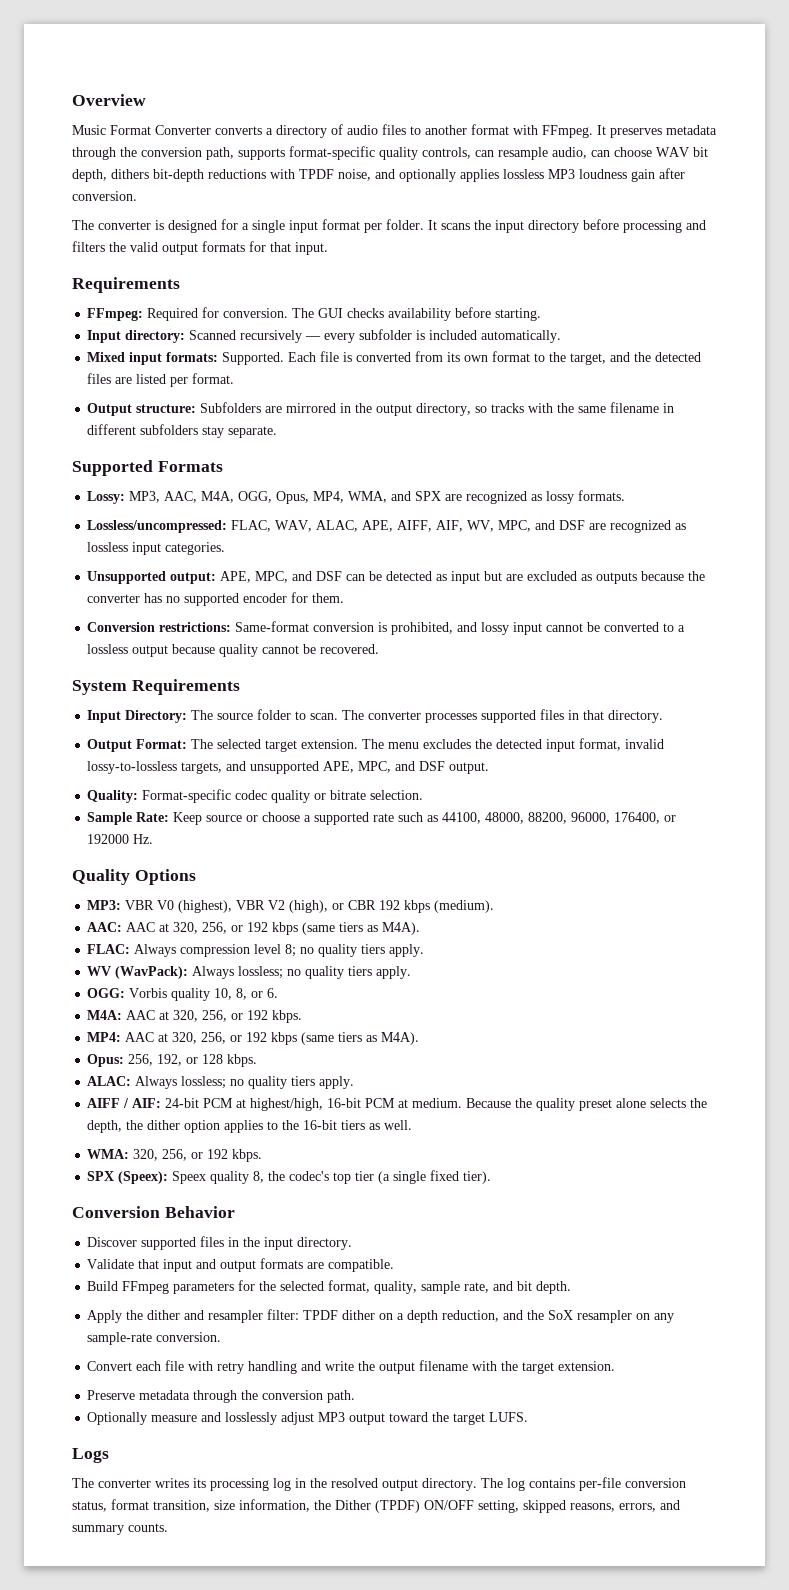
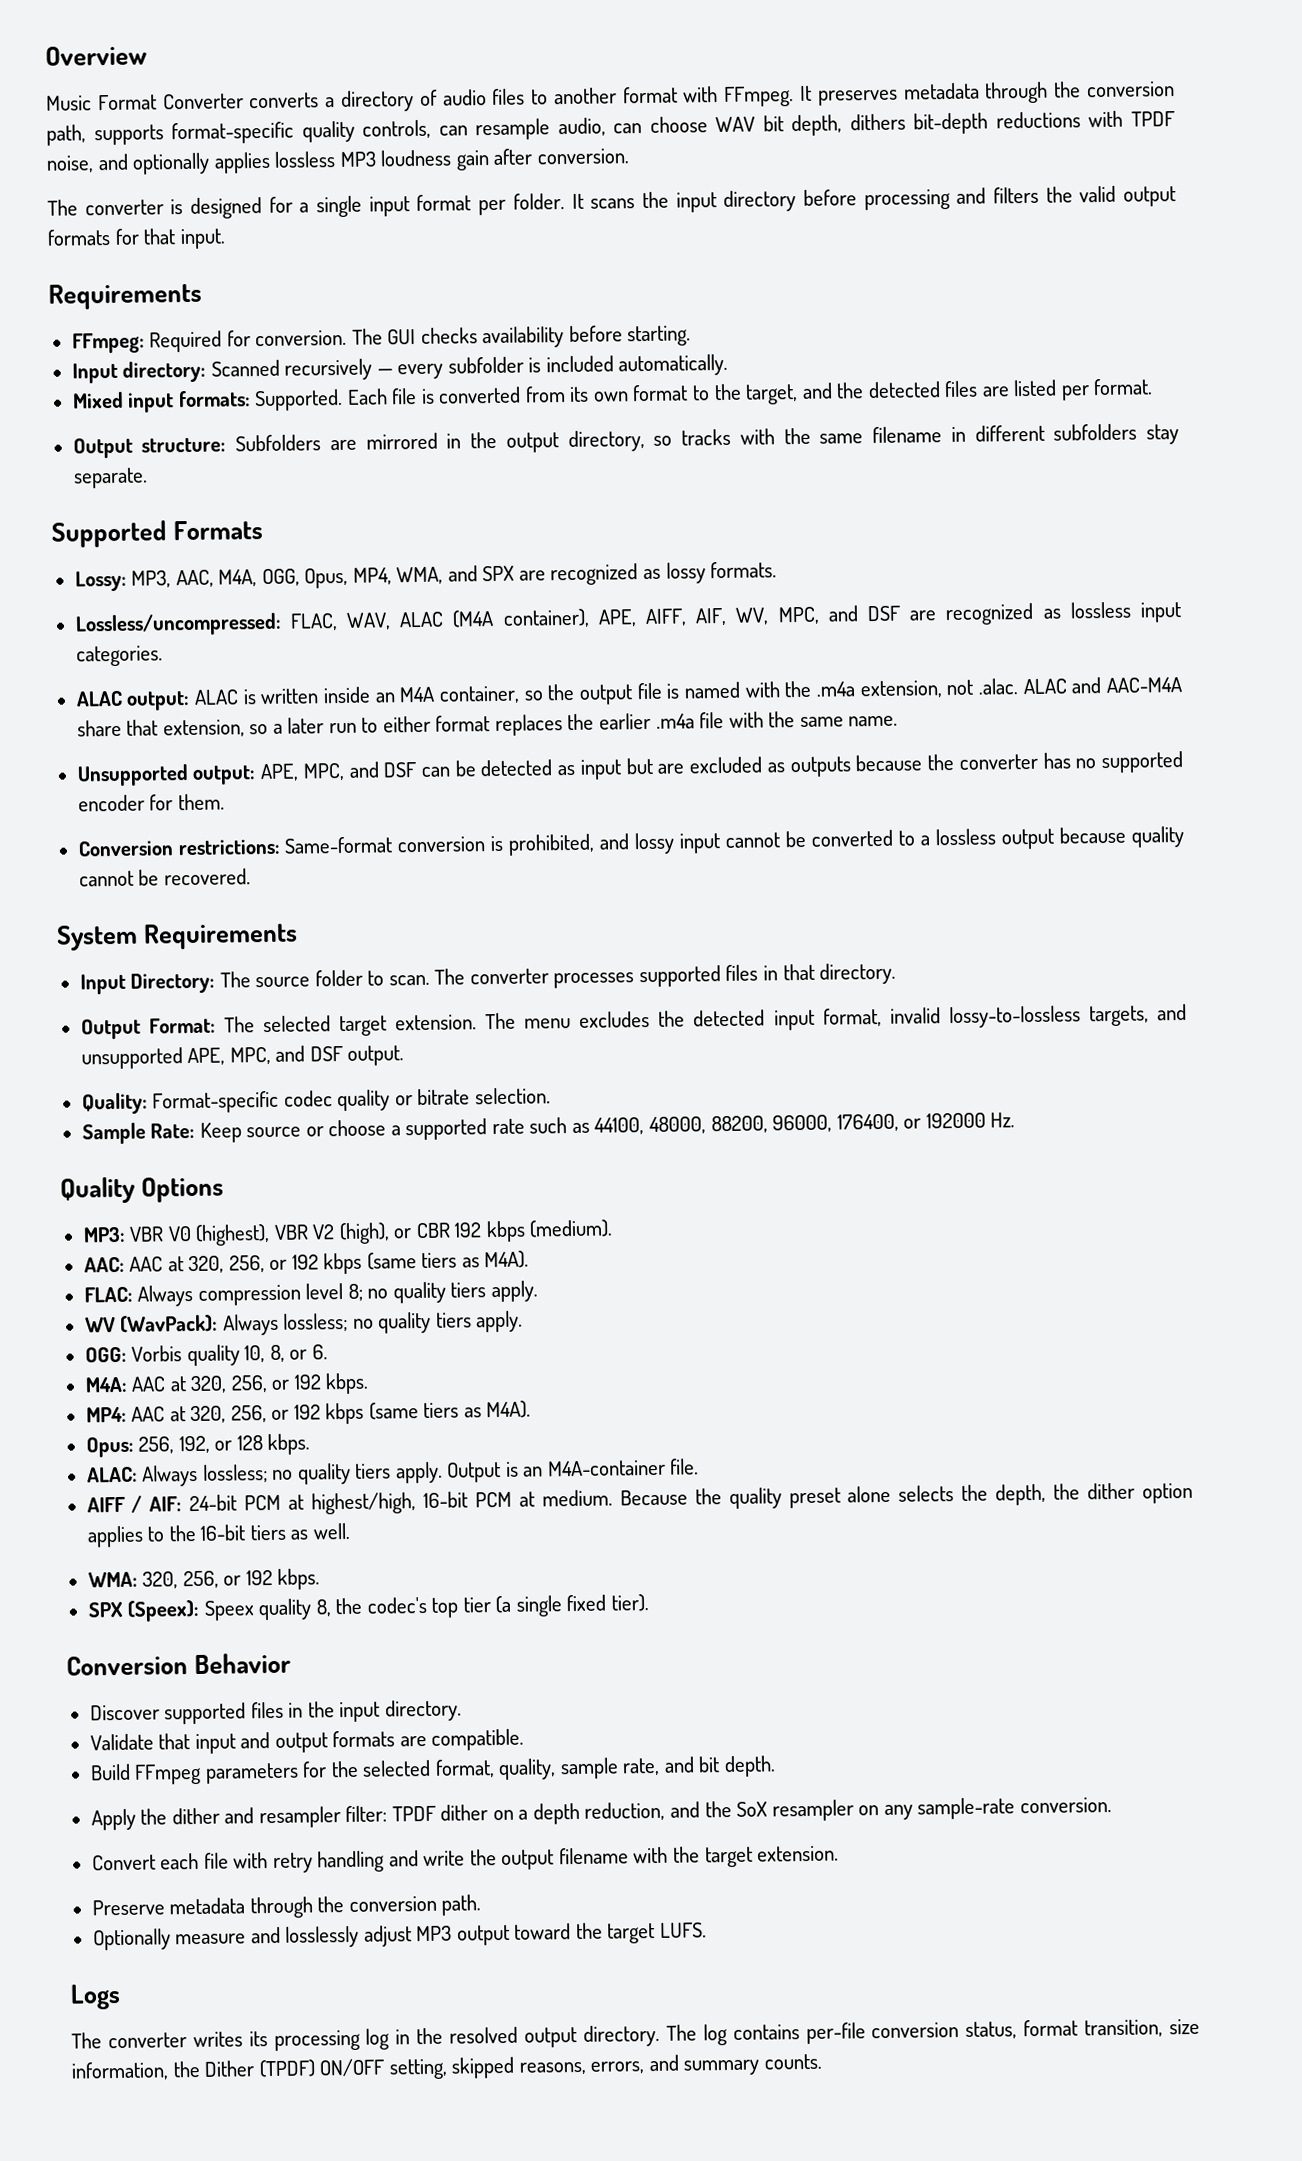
- Lossless/uncompressed: FLAC, WAV, ALAC, APE, AIFF, AIF, WV, MPC, and DSF are recognized as lossless input categories.
+ Lossless/uncompressed: FLAC, WAV, ALAC (M4A container), APE, AIFF, AIF, WV, MPC, and DSF are recognized as lossless input categories.
+ ALAC output: ALAC is written inside an M4A container, so the output file is named with the .m4a extension, not .alac. ALAC and AAC-M4A share that extension, so a later run to either format replaces the earlier .m4a file with the same name.
+ Output is an M4A-container file.

